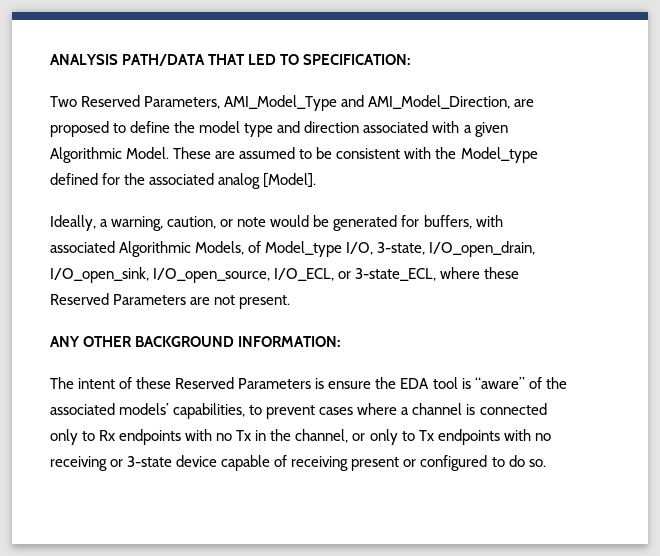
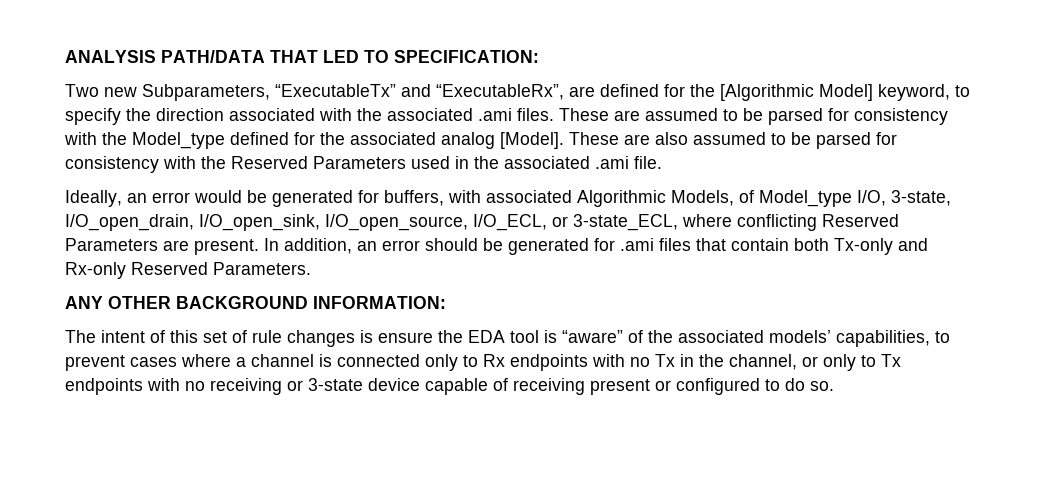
- Two Reserved Parameters, AMI_Model_Type and AMI_Model_Direction, are proposed to define the model type and direction associated with a given Algorithmic Model.
+ Two new Subparameters, “ExecutableTx” and “ExecutableRx”, are defined for the [Algorithmic Model] keyword, to specify the direction associated with the associated .ami files.
- These are assumed to be consistent with the Model_type defined for the associated analog [Model].
- Ideally, a warning, caution, or note would be generated for buffers, with associated Algorithmic Models, of Model_type I/O, 3-state, I/O_open_drain, I/O_open_sink, I/O_open_source, I/O_ECL, or 3-state_ECL, where these Reserved Parameters are not present.
+ These are assumed to be parsed for consistency with the Model_type defined for the associated analog [Model]. These are also assumed to be parsed for consistency with the Reserved Parameters used in the associated .ami file.
+ Ideally, an error would be generated for buffers, with associated Algorithmic Models, of Model_type I/O, 3-state, I/O_open_drain, I/O_open_sink, I/O_open_source, I/O_ECL, or 3-state_ECL, where conflicting Reserved Parameters are present. In addition, an error should be generated for .ami files that contain both Tx-only and Rx-only Reserved Parameters.
- The intent of these Reserved Parameters is ensure the EDA tool is “aware” of the associated models’ capabilities, to prevent cases where a channel is connected only to Rx endpoints with no Tx in the channel, or only to Tx endpoints with no receiving or 3-state device capable of receiving present or configured to do so.
+ The intent of this set of rule changes is ensure the EDA tool is “aware” of the associated models’ capabilities, to prevent cases where a channel is connected only to Rx endpoints with no Tx in the channel, or only to Tx endpoints with no receiving or 3-state device capable of receiving present or configured to do so.

